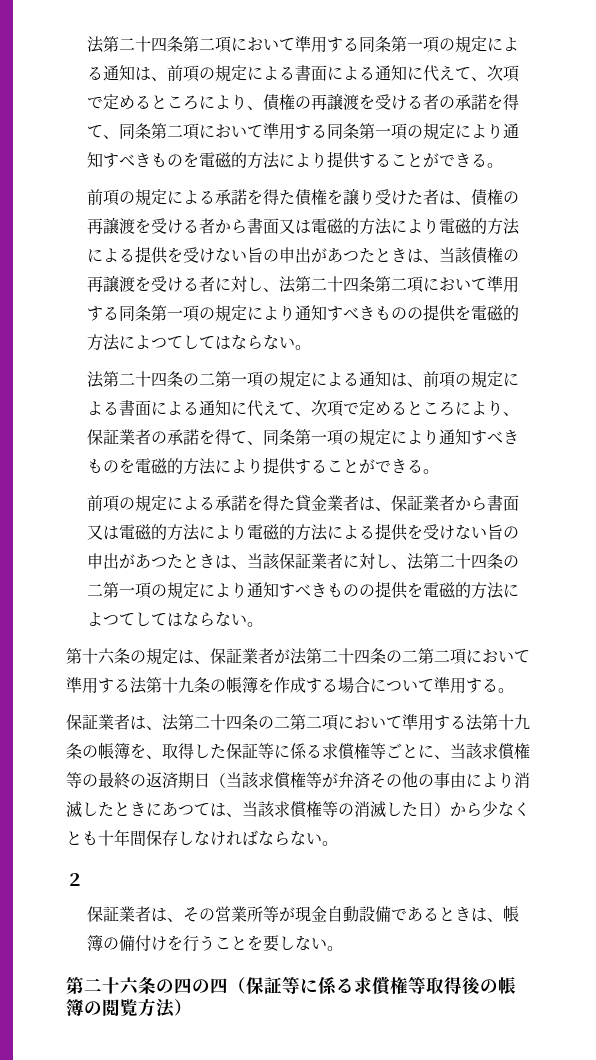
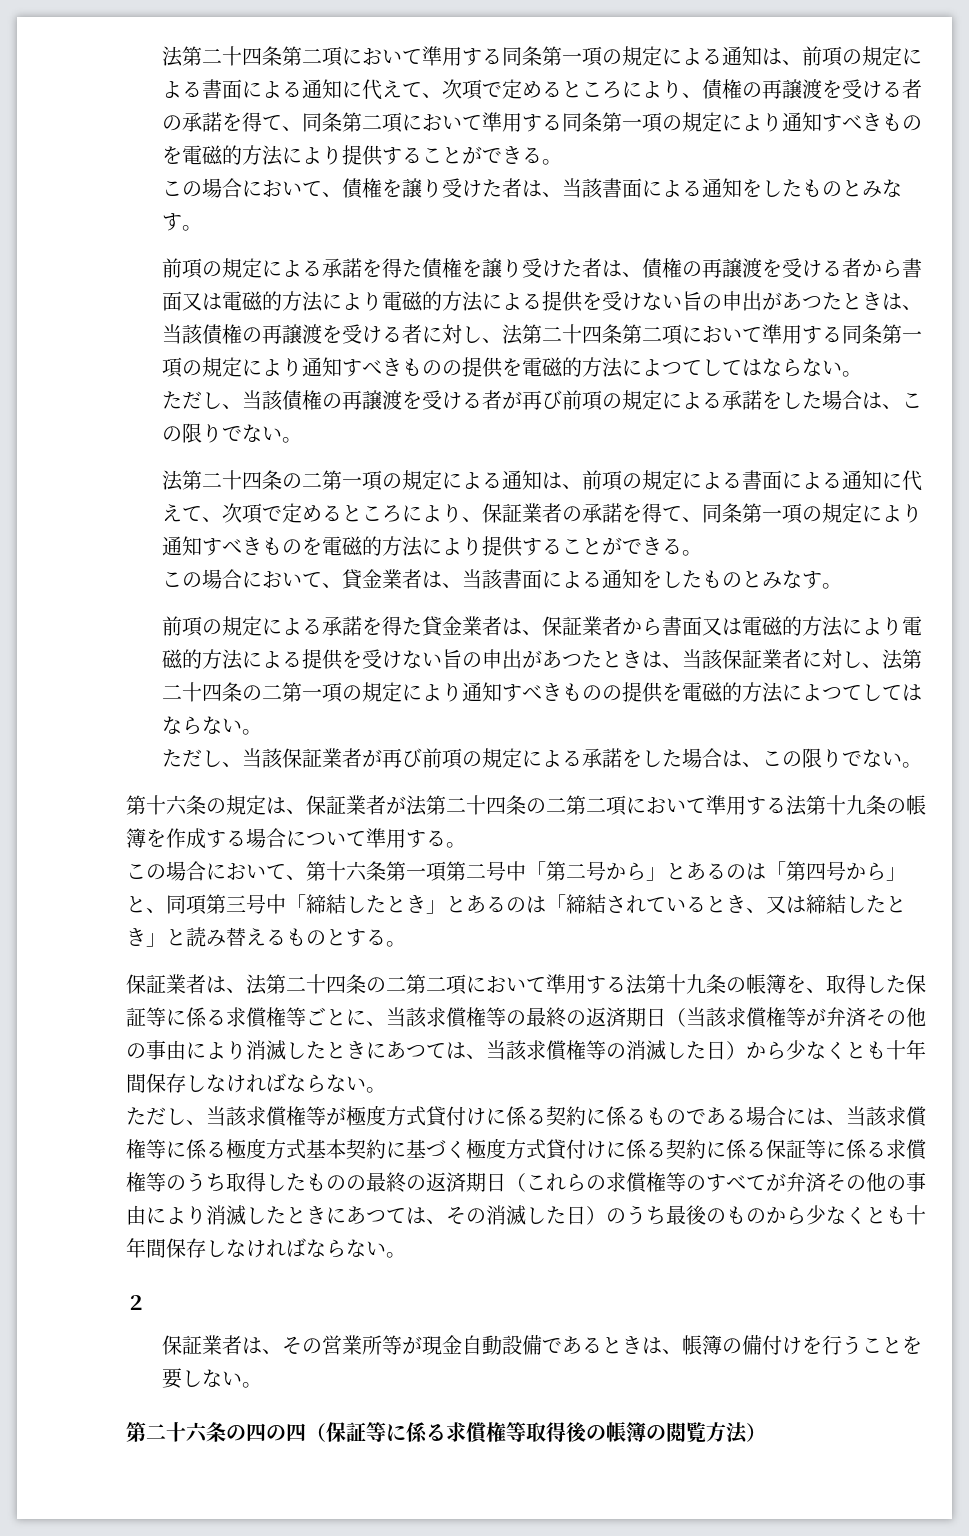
+ この場合において、債権を譲り受けた者は、当該書面による通知をしたものとみなす。
+ ただし、当該債権の再譲渡を受ける者が再び前項の規定による承諾をした場合は、この限りでない。
+ この場合において、貸金業者は、当該書面による通知をしたものとみなす。
+ ただし、当該保証業者が再び前項の規定による承諾をした場合は、この限りでない。
+ この場合において、第十六条第一項第二号中「第二号から」とあるのは「第四号から」と、同項第三号中「締結したとき」とあるのは「締結されているとき、又は締結したとき」と読み替えるものとする。
+ ただし、当該求償権等が極度方式貸付けに係る契約に係るものである場合には、当該求償権等に係る極度方式基本契約に基づく極度方式貸付けに係る契約に係る保証等に係る求償権等のうち取得したものの最終の返済期日（これらの求償権等のすべてが弁済その他の事由により消滅したときにあつては、その消滅した日）のうち最後のものから少なくとも十年間保存しなければならない。

